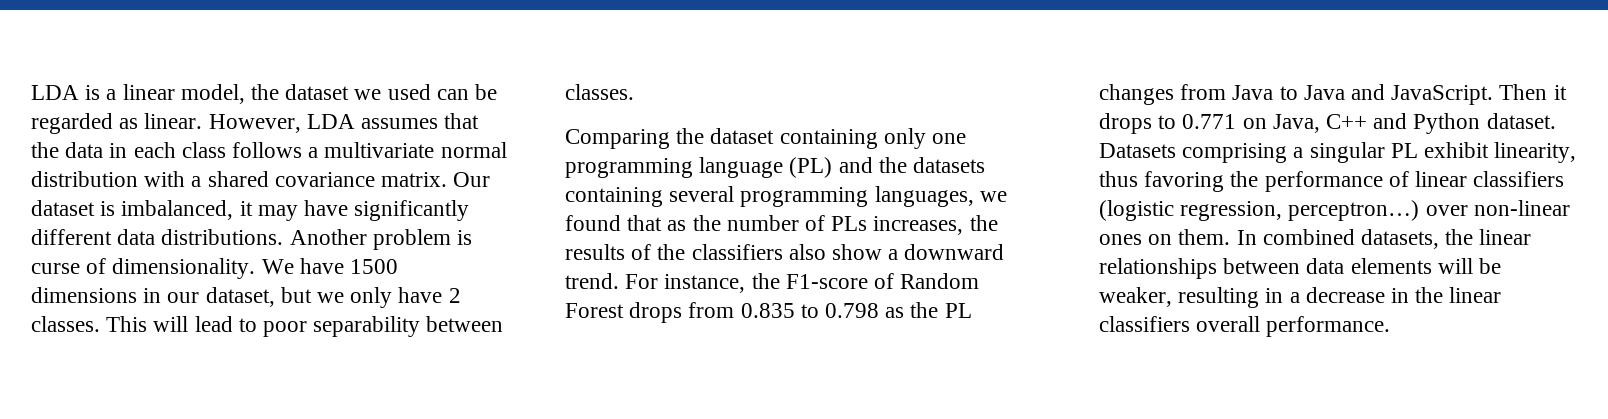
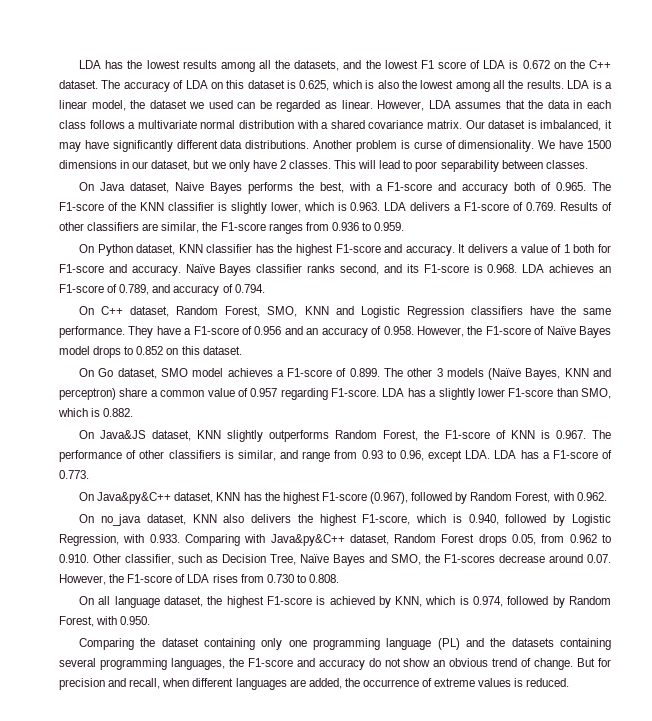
- LDA is a linear model, the dataset we used can be regarded as linear.
+ LDA has the lowest results among all the datasets, and the lowest F1 score of LDA is 0.672 on the C++ dataset. The accuracy of LDA on this dataset is 0.625, which is also the lowest among all the results. LDA is a linear model, the dataset we used can be regarded as linear.
+ On Java dataset, Naive Bayes performs the best, with a F1-score and accuracy both of 0.965. The F1-score of the KNN classifier is slightly lower, which is 0.963. LDA delivers a F1-score of 0.769. Results of other classifiers are similar, the F1-score ranges from 0.936 to 0.959.
+ On Python dataset, KNN classifier has the highest F1-score and accuracy. It delivers a value of 1 both for F1-score and accuracy. Naïve Bayes classifier ranks second, and its F1-score is 0.968. LDA achieves an F1-score of 0.789, and accuracy of 0.794.
+ On C++ dataset, Random Forest, SMO, KNN and Logistic Regression classifiers have the same performance. They have a F1-score of 0.956 and an accuracy of 0.958. However, the F1-score of Naïve Bayes model drops to 0.852 on this dataset.
+ On Go dataset, SMO model achieves a F1-score of 0.899. The other 3 models (Naïve Bayes, KNN and perceptron) share a common value of 0.957 regarding F1-score. LDA has a slightly lower F1-score than SMO, which is 0.882.
+ On Java&JS dataset, KNN slightly outperforms Random Forest, the F1-score of KNN is 0.967. The performance of other classifiers is similar, and range from 0.93 to 0.96, except LDA. LDA has a F1-score of 0.773.
+ On Java&py&C++ dataset, KNN has the highest F1-score (0.967), followed by Random Forest, with 0.962.
+ On no_java dataset, KNN also delivers the highest F1-score, which is 0.940, followed by Logistic Regression, with 0.933. Comparing with Java&py&C++ dataset, Random Forest drops 0.05, from 0.962 to 0.910. Other classifier, such as Decision Tree, Naïve Bayes and SMO, the F1-scores decrease around 0.07. However, the F1-score of LDA rises from 0.730 to 0.808.
+ On all language dataset, the highest F1-score is achieved by KNN, which is 0.974, followed by Random Forest, with 0.950.
- Comparing the dataset containing only one programming language (PL) and the datasets containing several programming languages, we found that as the number of PLs increases, the results of the classifiers also show a downward trend. For instance, the F1-score of Random Forest drops from 0.835 to 0.798 as the PL changes from Java to Java and JavaScript. Then it drops to 0.771 on Java, C++ and Python dataset. Datasets comprising a singular PL exhibit linearity, thus favoring the performance of linear classifiers (logistic regression, perceptron…) over non-linear ones on them. In combined datasets, the linear relationships between data elements will be weaker, resulting in a decrease in the linear classifiers overall performance.
+ Comparing the dataset containing only one programming language (PL) and the datasets containing several programming languages, the F1-score and accuracy do not show an obvious trend of change. But for precision and recall, when different languages are added, the occurrence of extreme values is reduced.

